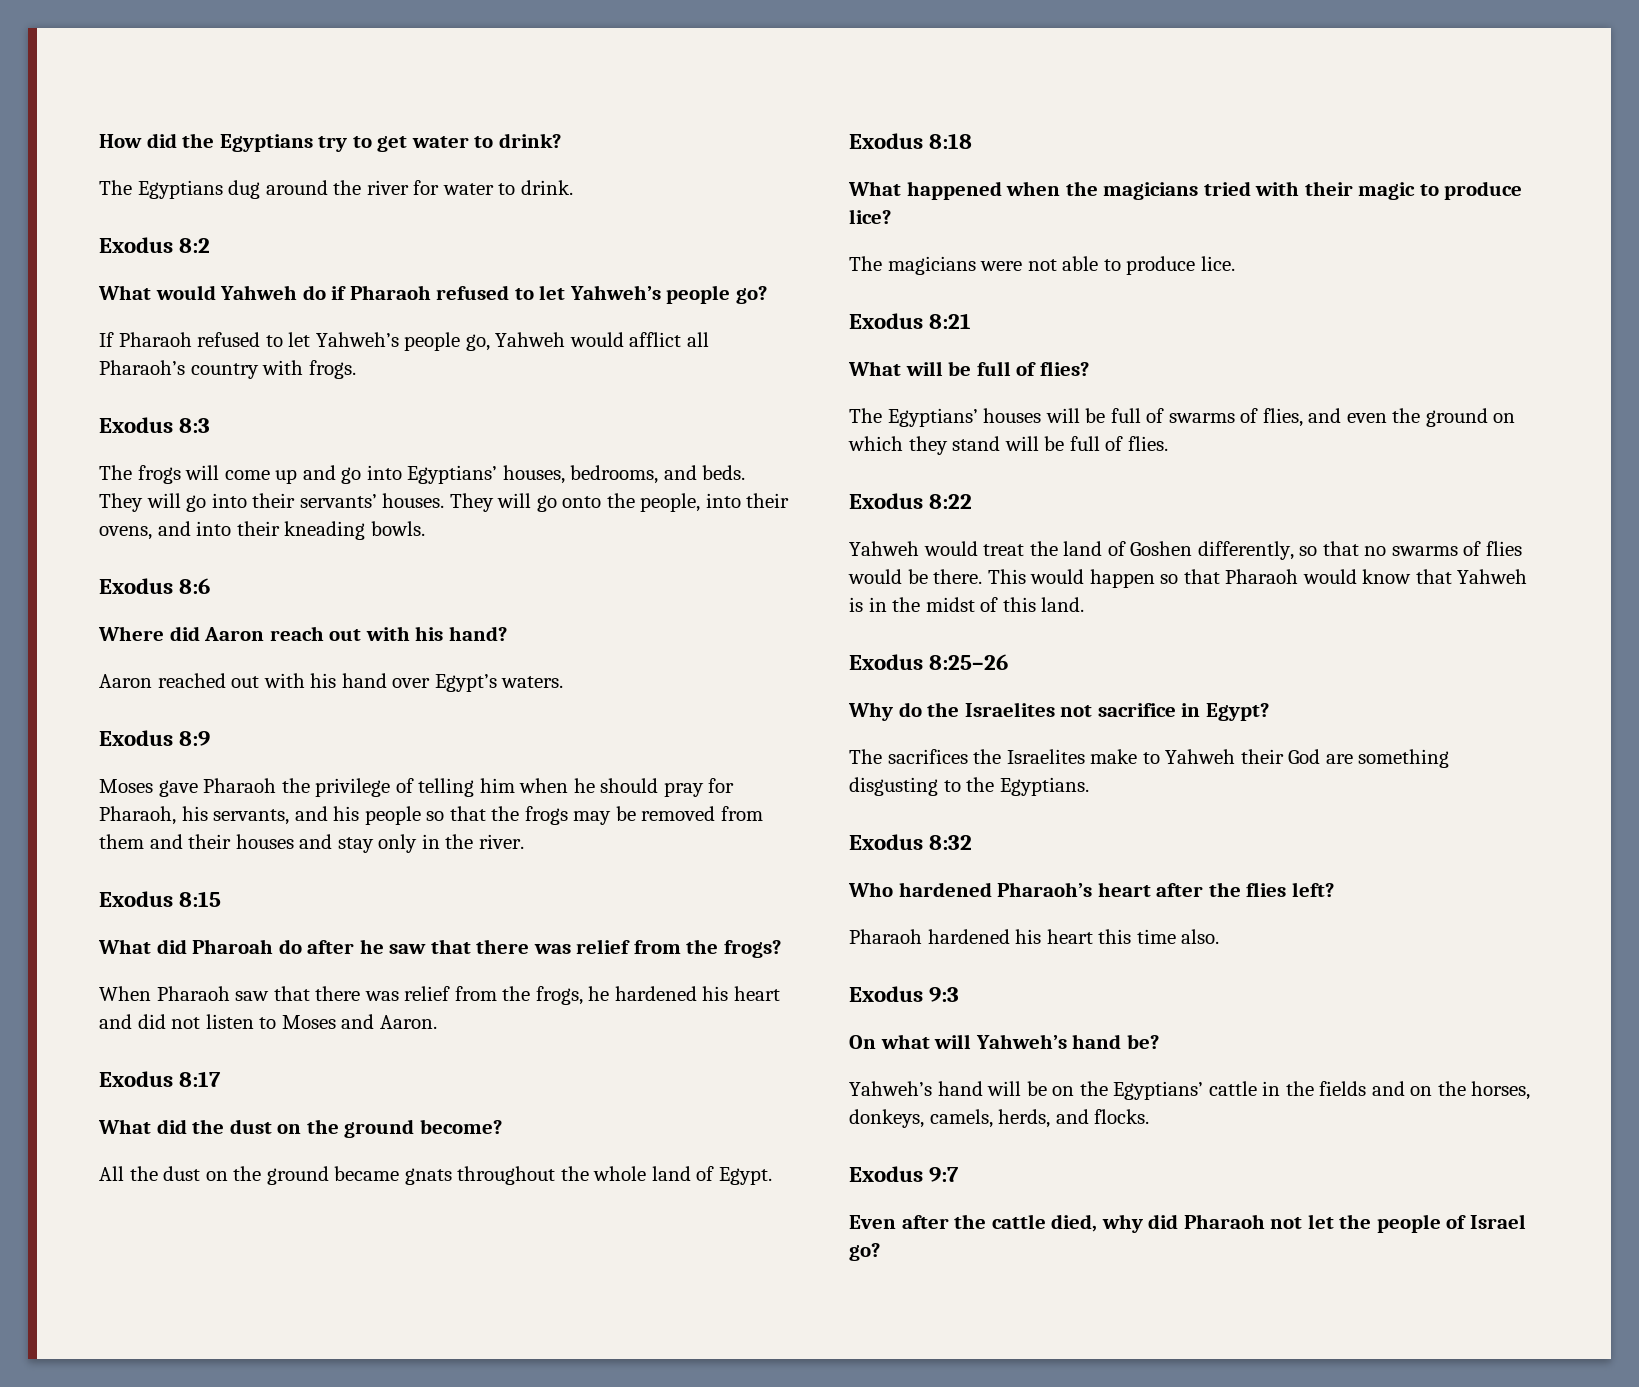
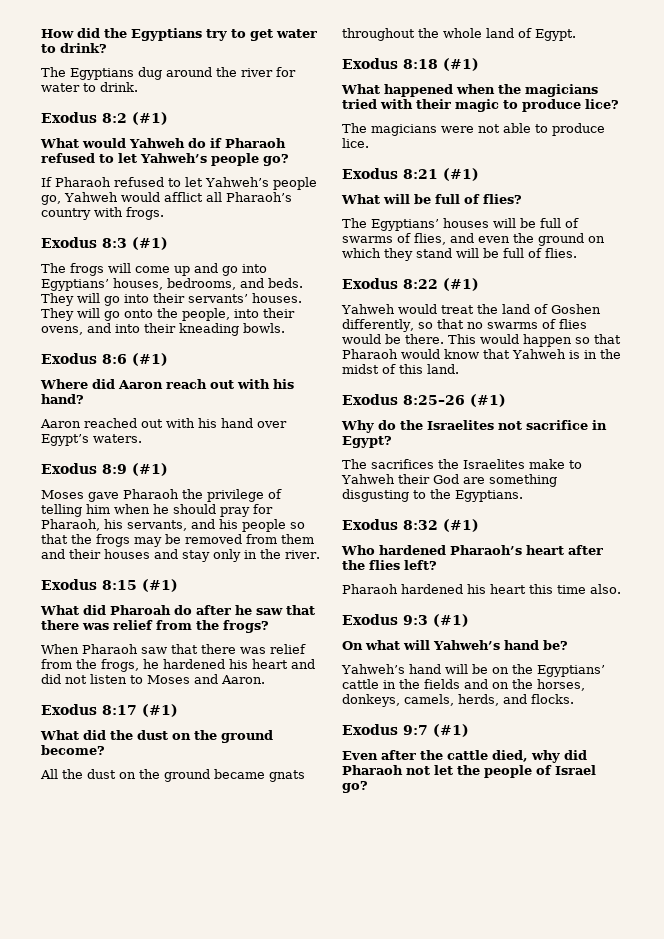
- Exodus 8:2
+ Exodus 8:2 (#1)
- Exodus 8:3
+ Exodus 8:3 (#1)
- Exodus 8:6
+ Exodus 8:6 (#1)
- Exodus 8:9
+ Exodus 8:9 (#1)
- Exodus 8:15
+ Exodus 8:15 (#1)
- Exodus 8:17
+ Exodus 8:17 (#1)
- Exodus 8:18
+ Exodus 8:18 (#1)
- Exodus 8:21
+ Exodus 8:21 (#1)
- Exodus 8:22
+ Exodus 8:22 (#1)
- Exodus 8:25–26
+ Exodus 8:25–26 (#1)
- Exodus 8:32
+ Exodus 8:32 (#1)
- Exodus 9:3
+ Exodus 9:3 (#1)
- Exodus 9:7
+ Exodus 9:7 (#1)

